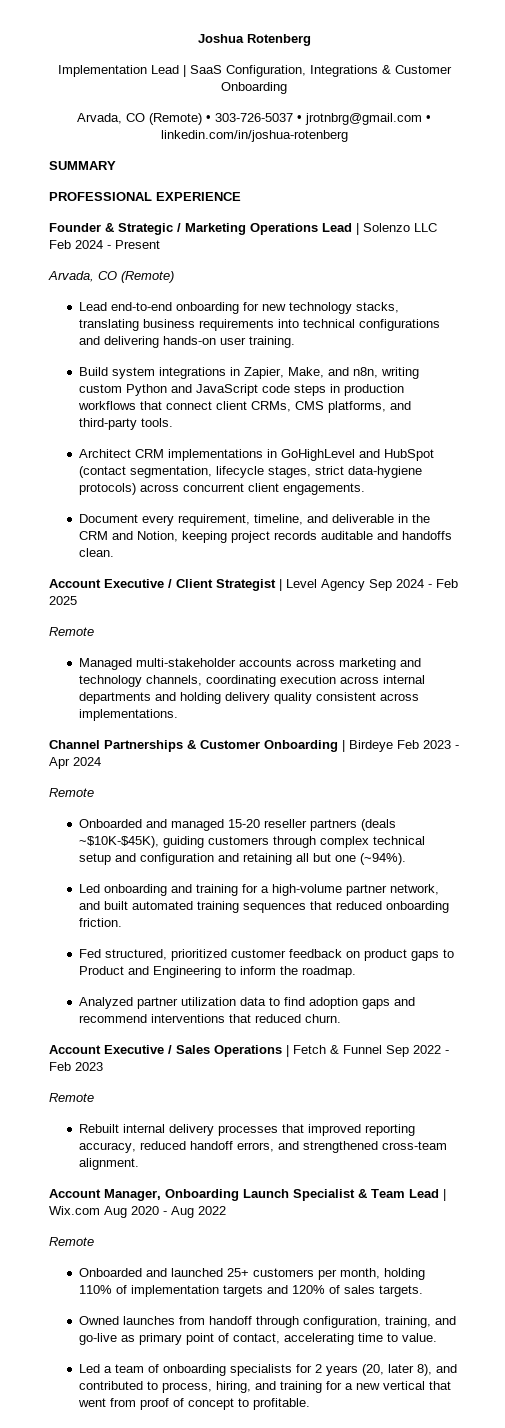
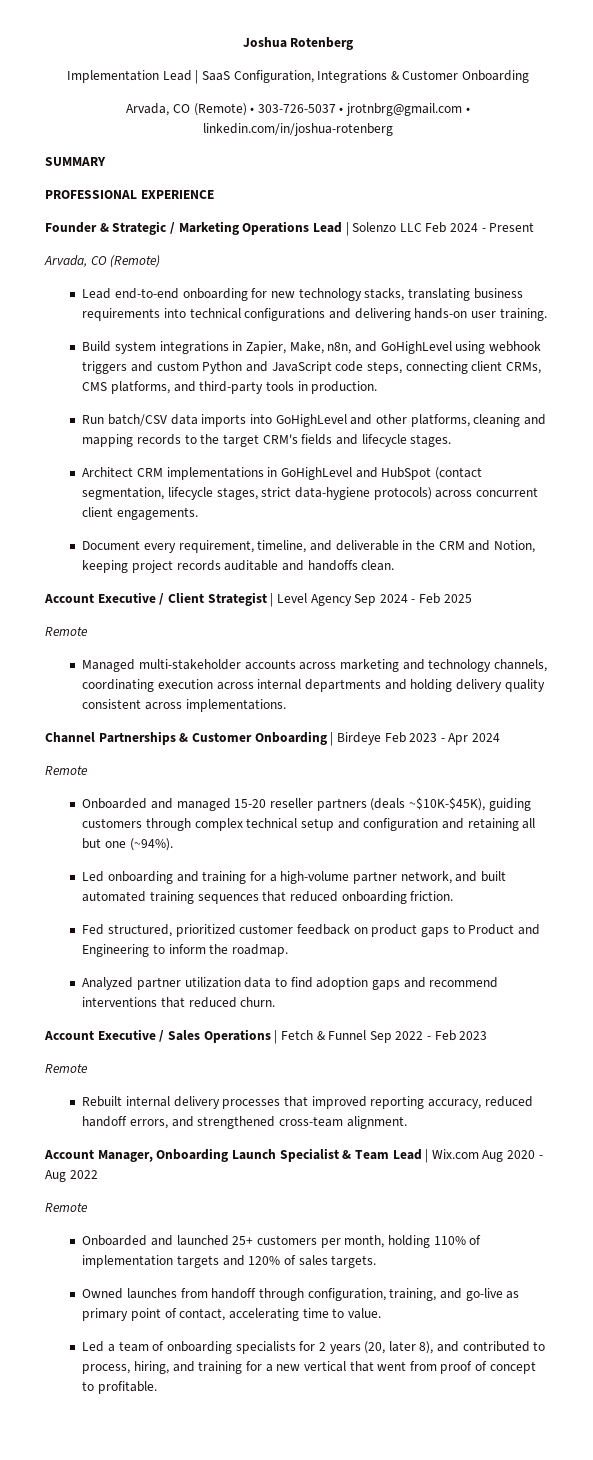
- Build system integrations in Zapier, Make, and n8n, writing custom Python and JavaScript code steps in production workflows that connect client CRMs, CMS platforms, and third-party tools.
+ Build system integrations in Zapier, Make, n8n, and GoHighLevel using webhook triggers and custom Python and JavaScript code steps, connecting client CRMs, CMS platforms, and third-party tools in production.
+ Run batch/CSV data imports into GoHighLevel and other platforms, cleaning and mapping records to the target CRM's fields and lifecycle stages.

